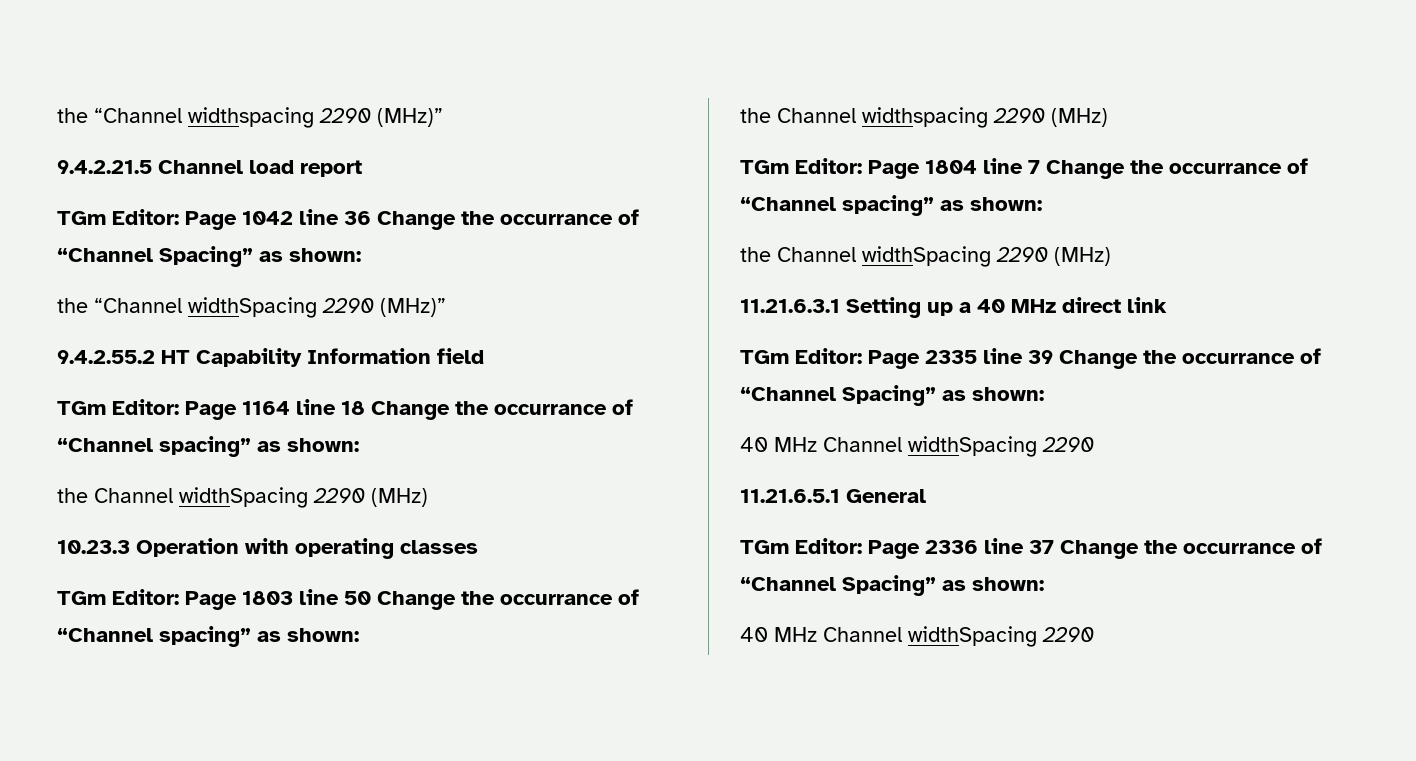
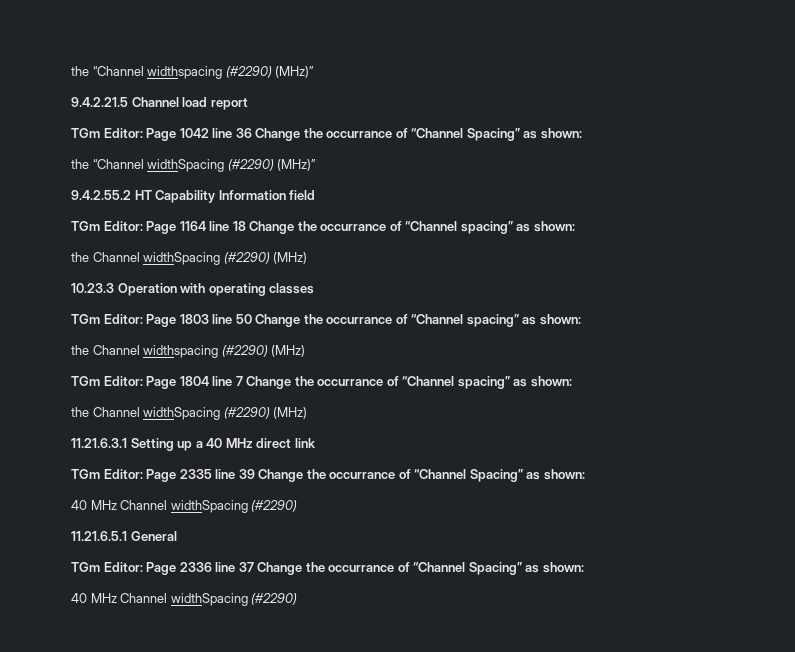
- the “Channel widthspacing 2290 (MHz)”
+ the “Channel widthspacing (#2290) (MHz)”
- the “Channel widthSpacing 2290 (MHz)”
+ the “Channel widthSpacing (#2290) (MHz)”
  TGm Editor: Page 1164 line 18 Change the occurrance of “Channel spacing” as shown:
- the Channel widthSpacing 2290 (MHz)
+ the Channel widthSpacing (#2290) (MHz)
- the Channel widthspacing 2290 (MHz)
+ the Channel widthspacing (#2290) (MHz)
  TGm Editor: Page 1804 line 7 Change the occurrance of “Channel spacing” as shown:
- the Channel widthSpacing 2290 (MHz)
+ the Channel widthSpacing (#2290) (MHz)
  TGm Editor: Page 2335 line 39 Change the occurrance of “Channel Spacing” as shown:
- 40 MHz Channel widthSpacing 2290
+ 40 MHz Channel widthSpacing (#2290)
  TGm Editor: Page 2336 line 37 Change the occurrance of “Channel Spacing” as shown:
- 40 MHz Channel widthSpacing 2290
+ 40 MHz Channel widthSpacing (#2290)

